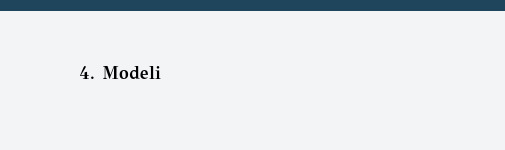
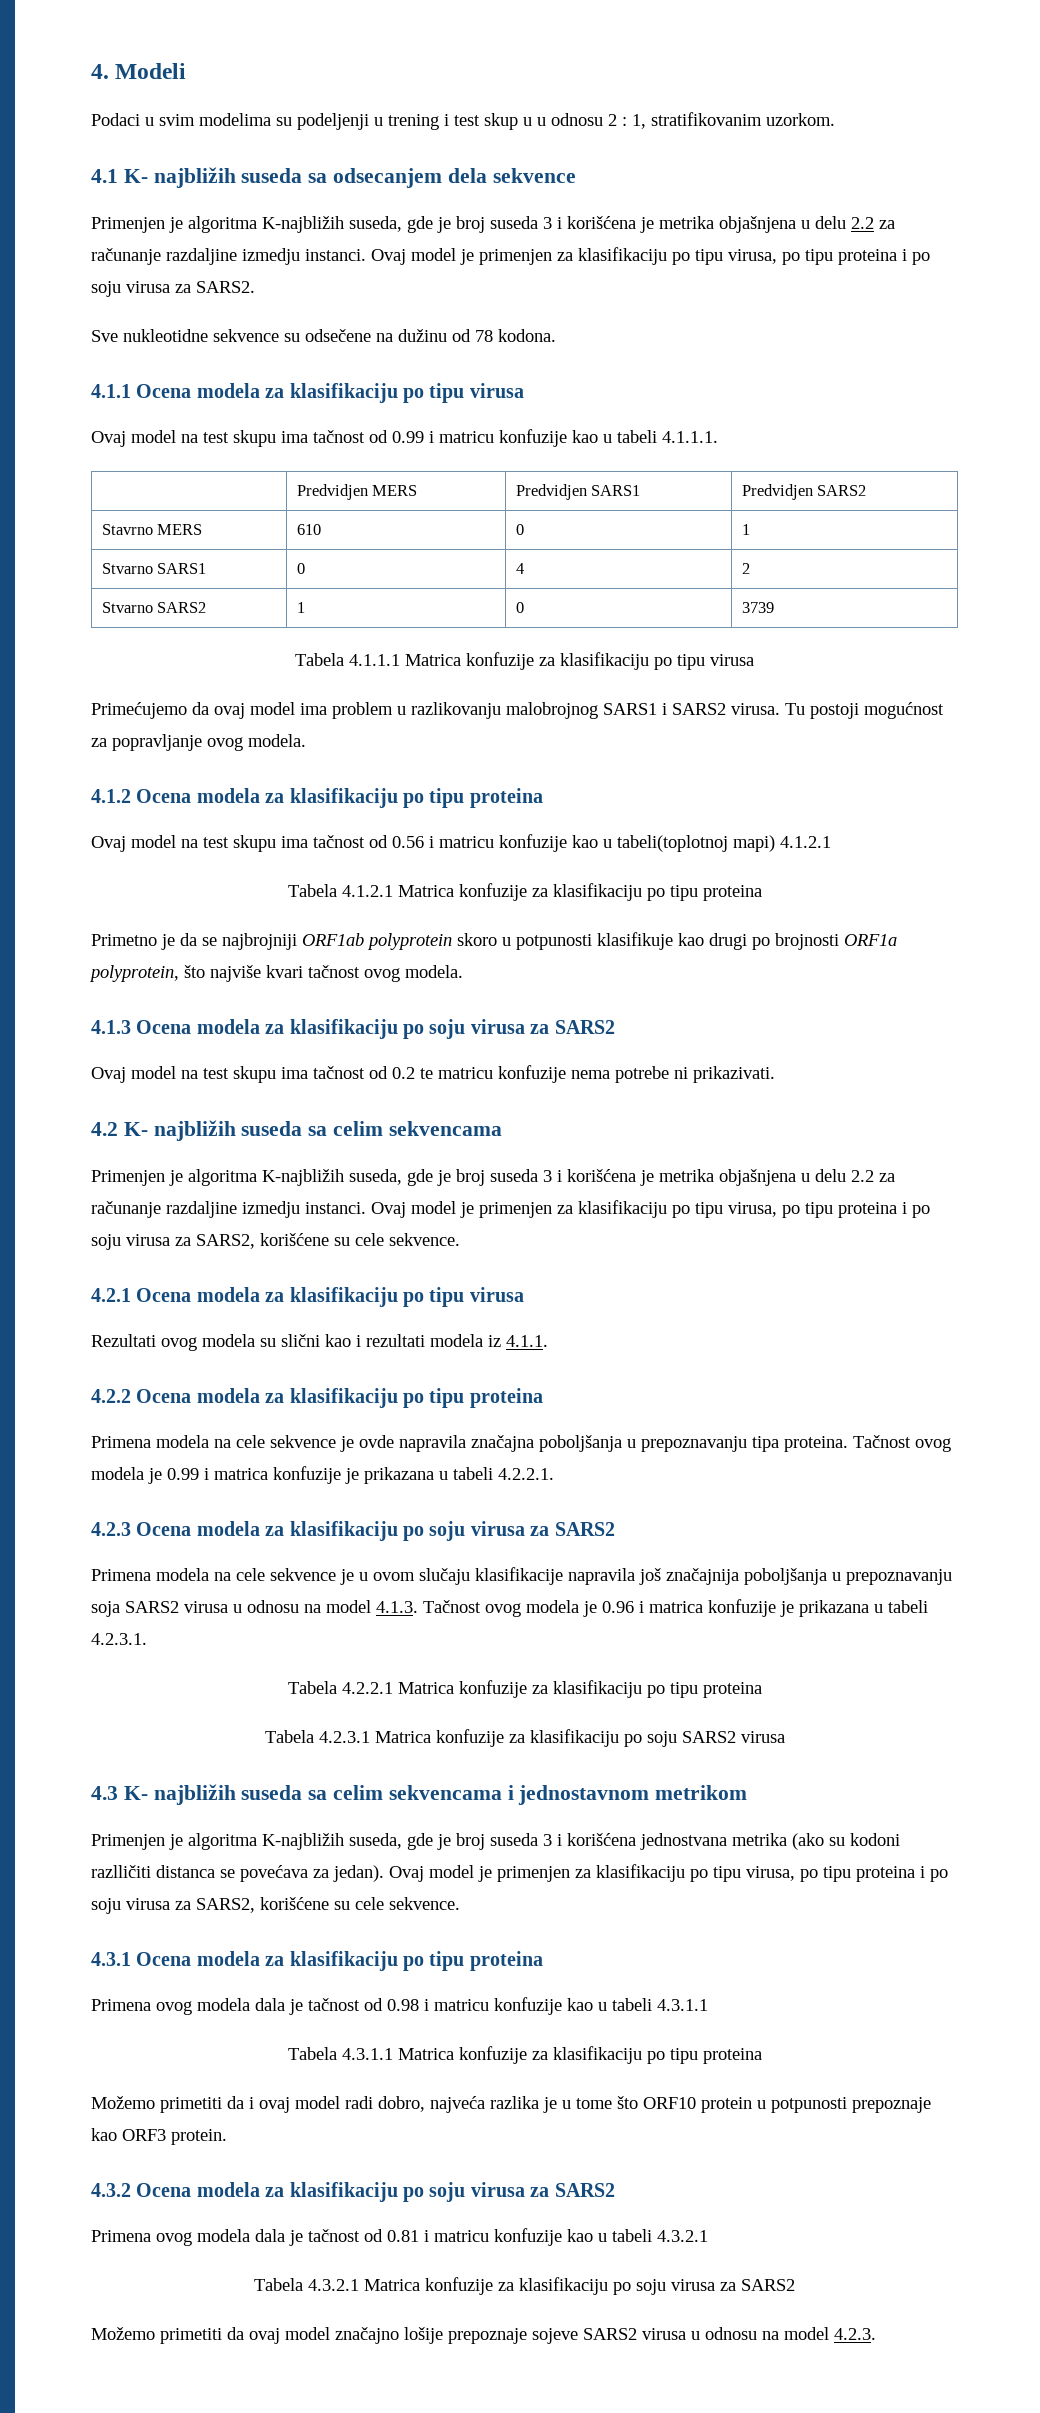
+ Podaci u svim modelima su podeljenji u trening i test skup u u odnosu 2 : 1, stratifikovanim uzorkom.
+ 4.1 K- najbližih suseda sa odsecanjem dela sekvence
+ Primenjen je algoritma K-najbližih suseda, gde je broj suseda 3 i korišćena je metrika objašnjena u delu 2.2 za računanje razdaljine izmedju instanci. Ovaj model je primenjen za klasifikaciju po tipu virusa, po tipu proteina i po soju virusa za SARS2.
+ Sve nukleotidne sekvence su odsečene na dužinu od 78 kodona.
+ 4.1.1 Ocena modela za klasifikaciju po tipu virusa
+ Ovaj model na test skupu ima tačnost od 0.99 i matricu konfuzije kao u tabeli 4.1.1.1.
+ | Predvidjen MERS | Predvidjen SARS1 | Predvidjen SARS2
+ Stavrno MERS | 610 | 0 | 1
+ Stvarno SARS1 | 0 | 4 | 2
+ Stvarno SARS2 | 1 | 0 | 3739
+ Tabela 4.1.1.1 Matrica konfuzije za klasifikaciju po tipu virusa
+ Primećujemo da ovaj model ima problem u razlikovanju malobrojnog SARS1 i SARS2 virusa. Tu postoji mogućnost za popravljanje ovog modela.
+ 4.1.2 Ocena modela za klasifikaciju po tipu proteina
+ Ovaj model na test skupu ima tačnost od 0.56 i matricu konfuzije kao u tabeli(toplotnoj mapi) 4.1.2.1
+ Tabela 4.1.2.1 Matrica konfuzije za klasifikaciju po tipu proteina
+ Primetno je da se najbrojniji ORF1ab polyprotein skoro u potpunosti klasifikuje kao drugi po brojnosti ORF1a polyprotein, što najviše kvari tačnost ovog modela.
+ 4.1.3 Ocena modela za klasifikaciju po soju virusa za SARS2
+ Ovaj model na test skupu ima tačnost od 0.2 te matricu konfuzije nema potrebe ni prikazivati.
+ 4.2 K- najbližih suseda sa celim sekvencama
+ Primenjen je algoritma K-najbližih suseda, gde je broj suseda 3 i korišćena je metrika objašnjena u delu 2.2 za računanje razdaljine izmedju instanci. Ovaj model je primenjen za klasifikaciju po tipu virusa, po tipu proteina i po soju virusa za SARS2, korišćene su cele sekvence.
+ 4.2.1 Ocena modela za klasifikaciju po tipu virusa
+ Rezultati ovog modela su slični kao i rezultati modela iz 4.1.1.
+ 4.2.2 Ocena modela za klasifikaciju po tipu proteina
+ Primena modela na cele sekvence je ovde napravila značajna poboljšanja u prepoznavanju tipa proteina. Tačnost ovog modela je 0.99 i matrica konfuzije je prikazana u tabeli 4.2.2.1.
+ 4.2.3 Ocena modela za klasifikaciju po soju virusa za SARS2
+ Primena modela na cele sekvence je u ovom slučaju klasifikacije napravila još značajnija poboljšanja u prepoznavanju soja SARS2 virusa u odnosu na model 4.1.3. Tačnost ovog modela je 0.96 i matrica konfuzije je prikazana u tabeli 4.2.3.1.
+ Tabela 4.2.2.1 Matrica konfuzije za klasifikaciju po tipu proteina
+ Tabela 4.2.3.1 Matrica konfuzije za klasifikaciju po soju SARS2 virusa
+ 4.3 K- najbližih suseda sa celim sekvencama i jednostavnom metrikom
+ Primenjen je algoritma K-najbližih suseda, gde je broj suseda 3 i korišćena jednostvana metrika (ako su kodoni razlličiti distanca se povećava za jedan). Ovaj model je primenjen za klasifikaciju po tipu virusa, po tipu proteina i po soju virusa za SARS2, korišćene su cele sekvence.
+ 4.3.1 Ocena modela za klasifikaciju po tipu proteina
+ Primena ovog modela dala je tačnost od 0.98 i matricu konfuzije kao u tabeli 4.3.1.1
+ Tabela 4.3.1.1 Matrica konfuzije za klasifikaciju po tipu proteina
+ Možemo primetiti da i ovaj model radi dobro, najveća razlika je u tome što ORF10 protein u potpunosti prepoznaje kao ORF3 protein.
+ 4.3.2 Ocena modela za klasifikaciju po soju virusa za SARS2
+ Primena ovog modela dala je tačnost od 0.81 i matricu konfuzije kao u tabeli 4.3.2.1
+ Tabela 4.3.2.1 Matrica konfuzije za klasifikaciju po soju virusa za SARS2
+ Možemo primetiti da ovaj model značajno lošije prepoznaje sojeve SARS2 virusa u odnosu na model 4.2.3.

